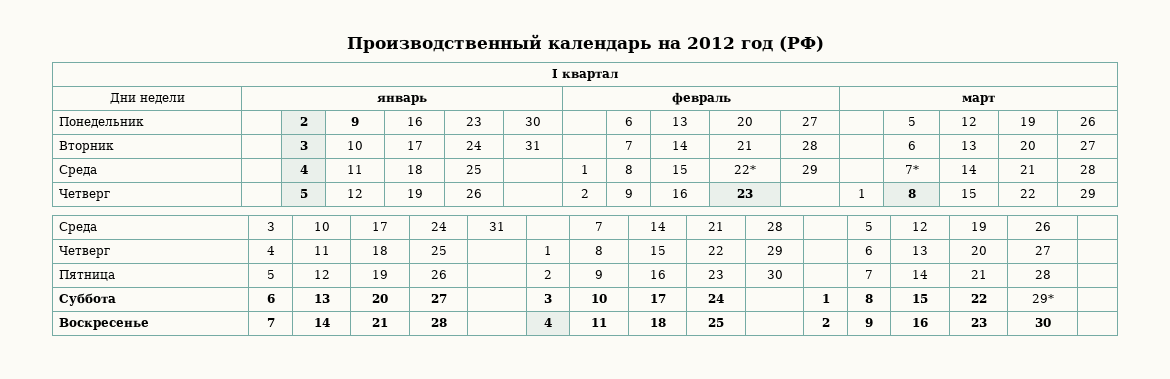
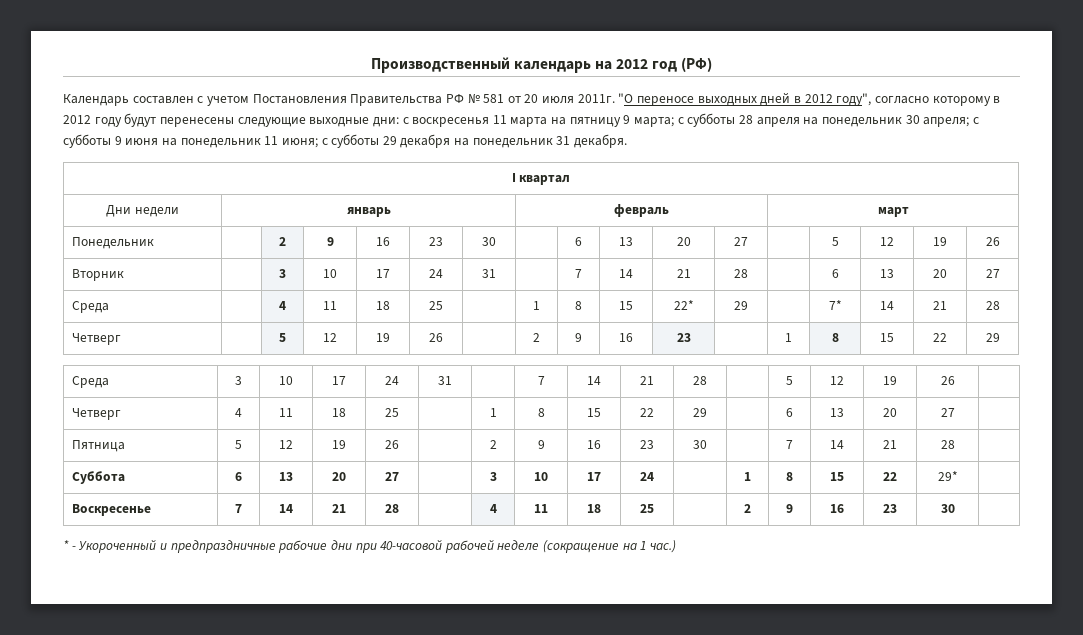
+ Календарь составлен с учетом Постановления Правительства РФ № 581 от 20 июля 2011г. "О переносе выходных дней в 2012 году", согласно которому в 2012 году будут перенесены следующие выходные дни: с воскресенья 11 марта на пятницу 9 марта; с субботы 28 апреля на понедельник 30 апреля; с субботы 9 июня на понедельник 11 июня; с субботы 29 декабря на понедельник 31 декабря.
+ * - Укороченный и предпраздничные рабочие дни при 40-часовой рабочей неделе (сокращение на 1 час.)

